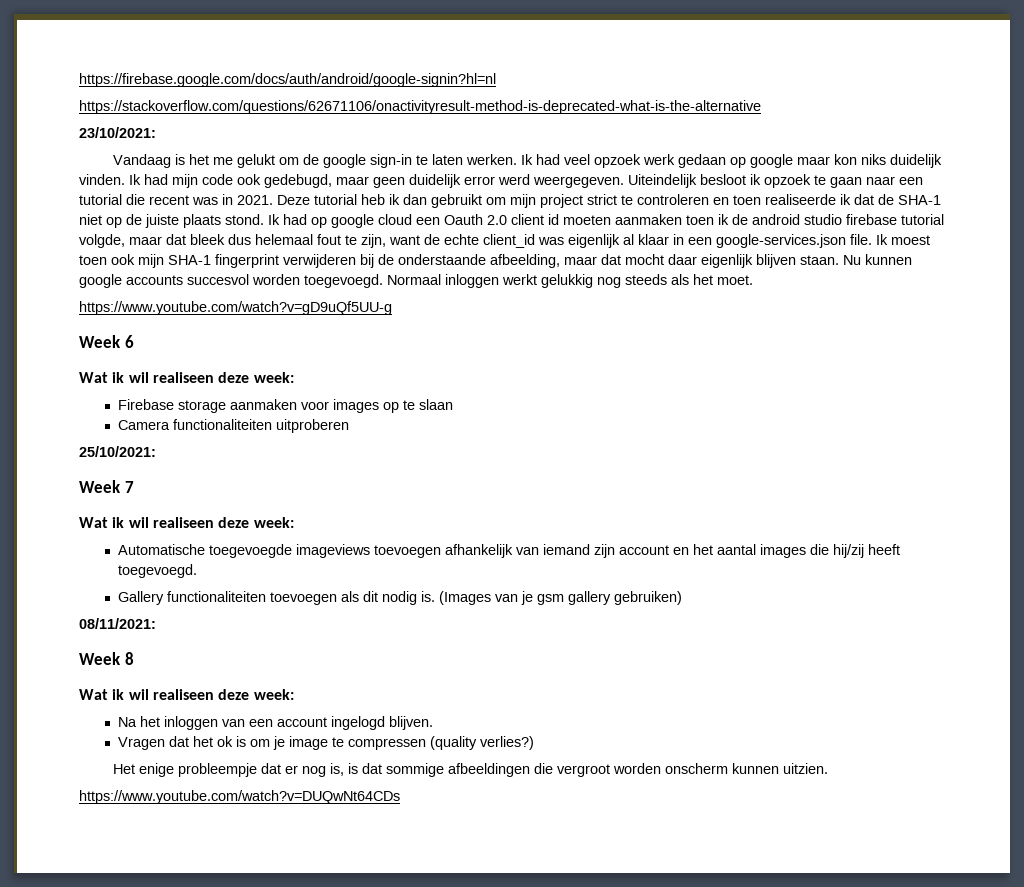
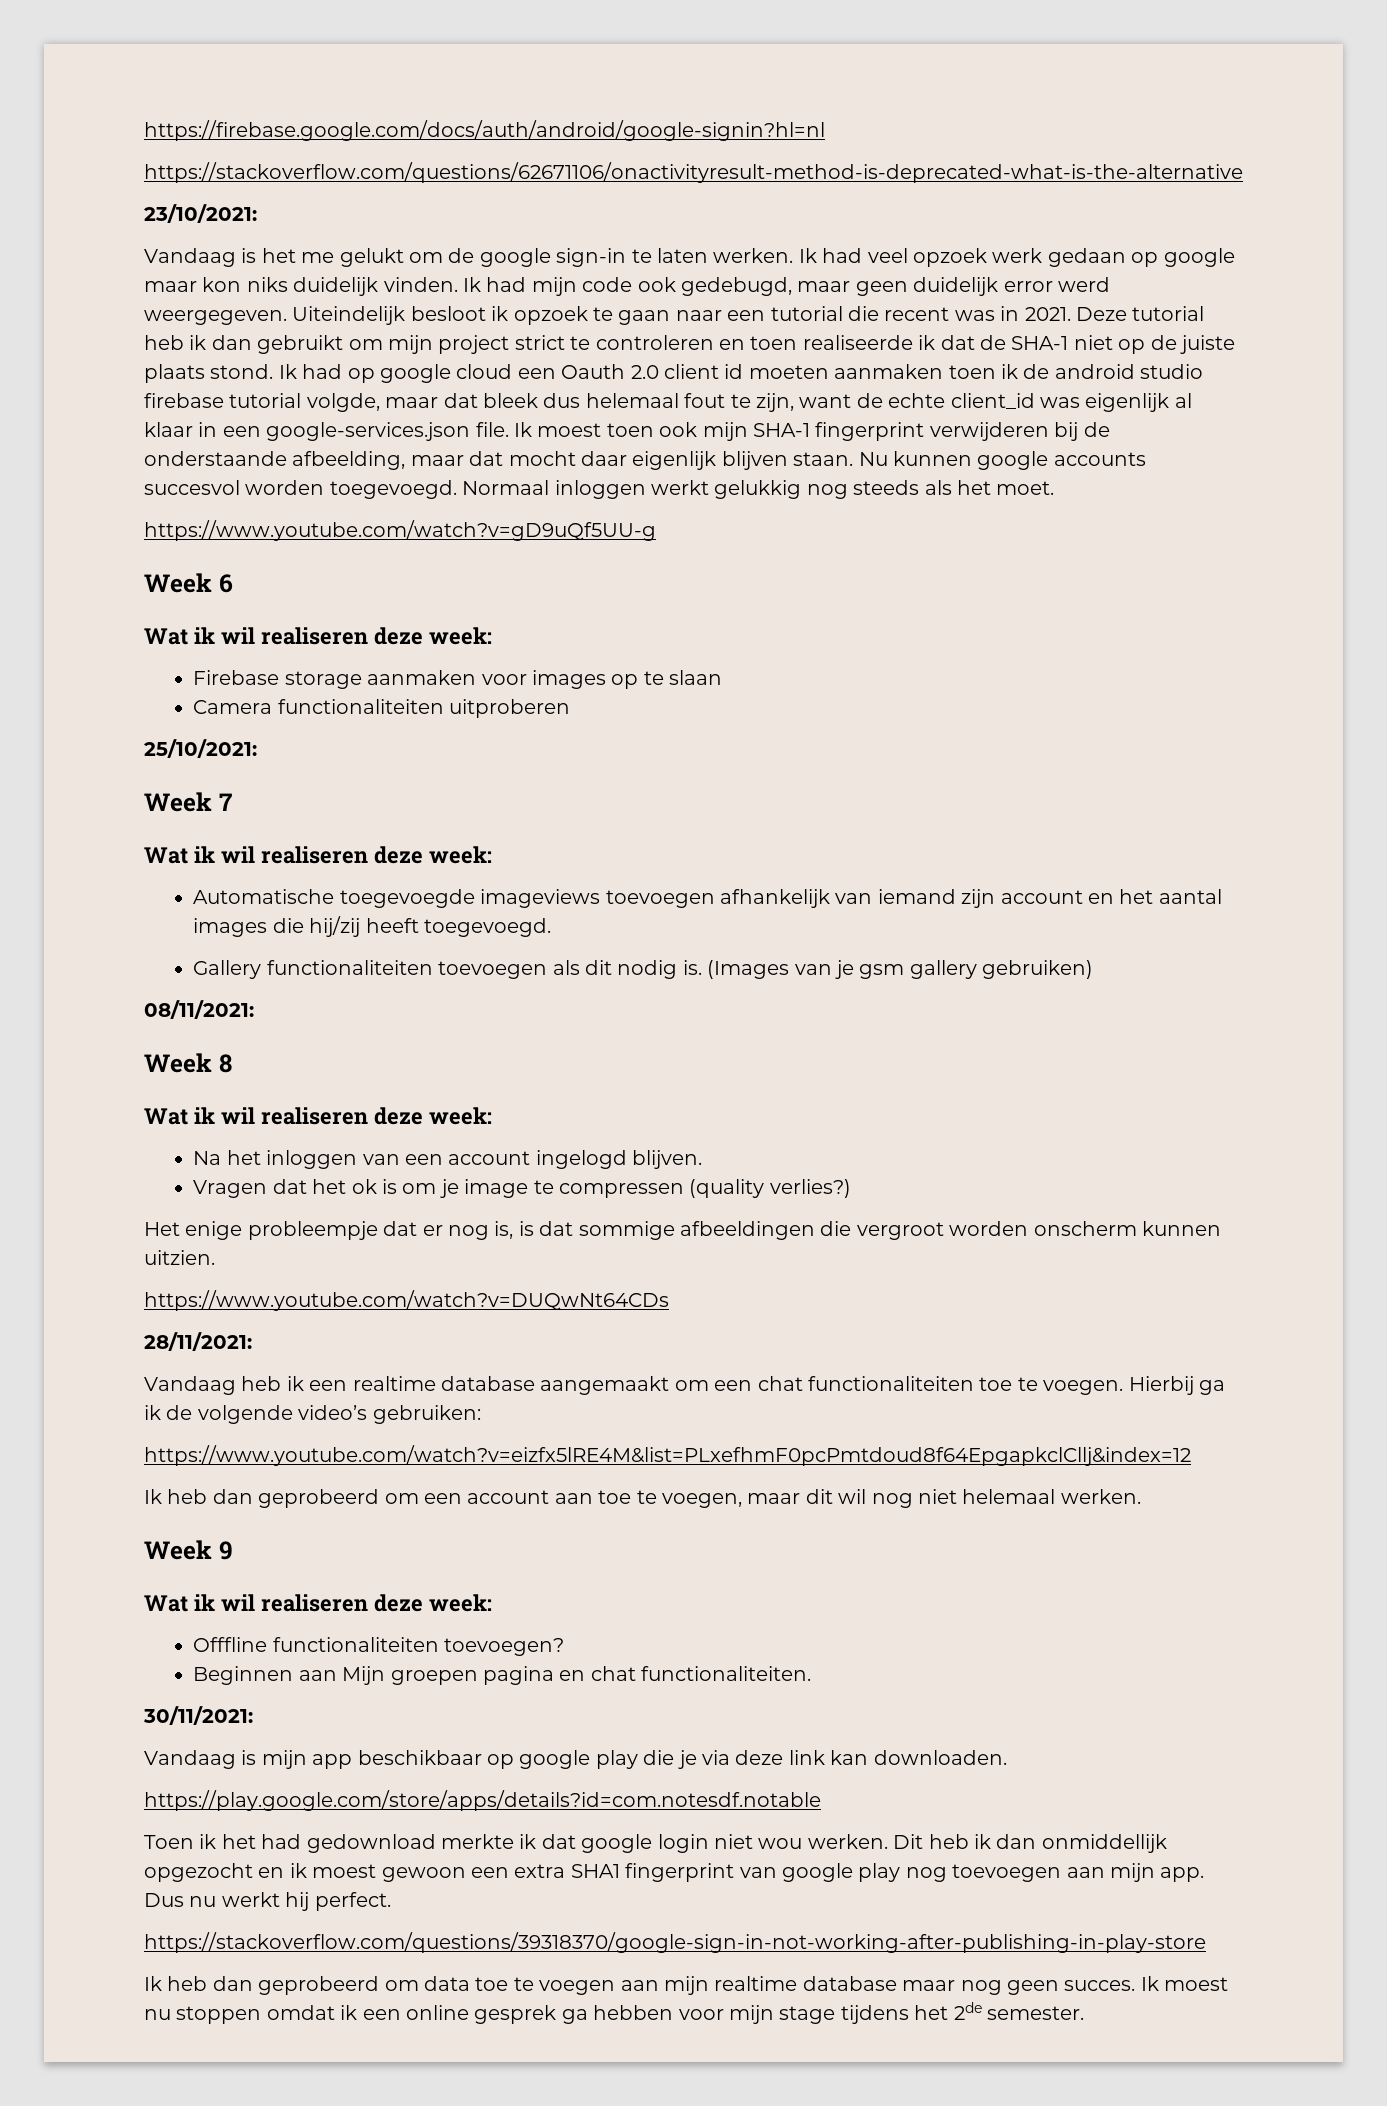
  Week 6
- Wat ik wil realiseen deze week:
+ Wat ik wil realiseren deze week:
  Week 7
- Wat ik wil realiseen deze week:
+ Wat ik wil realiseren deze week:
  Week 8
- Wat ik wil realiseen deze week:
+ Wat ik wil realiseren deze week:
+ 28/11/2021:
+ Vandaag heb ik een realtime database aangemaakt om een chat functionaliteiten toe te voegen. Hierbij ga ik de volgende video’s gebruiken:
+ https://www.youtube.com/watch?v=eizfx5lRE4M&list=PLxefhmF0pcPmtdoud8f64EpgapkclCllj&index=12
+ Ik heb dan geprobeerd om een account aan toe te voegen, maar dit wil nog niet helemaal werken.
+ Week 9
+ Wat ik wil realiseren deze week:
+ Offfline functionaliteiten toevoegen?
+ Beginnen aan Mijn groepen pagina en chat functionaliteiten.
+ 30/11/2021:
+ Vandaag is mijn app beschikbaar op google play die je via deze link kan downloaden.
+ https://play.google.com/store/apps/details?id=com.notesdf.notable
+ Toen ik het had gedownload merkte ik dat google login niet wou werken. Dit heb ik dan onmiddellijk opgezocht en ik moest gewoon een extra SHA1 fingerprint van google play nog toevoegen aan mijn app. Dus nu werkt hij perfect.
+ https://stackoverflow.com/questions/39318370/google-sign-in-not-working-after-publishing-in-play-store
+ Ik heb dan geprobeerd om data toe te voegen aan mijn realtime database maar nog geen succes. Ik moest nu stoppen omdat ik een online gesprek ga hebben voor mijn stage tijdens het 2de semester.

